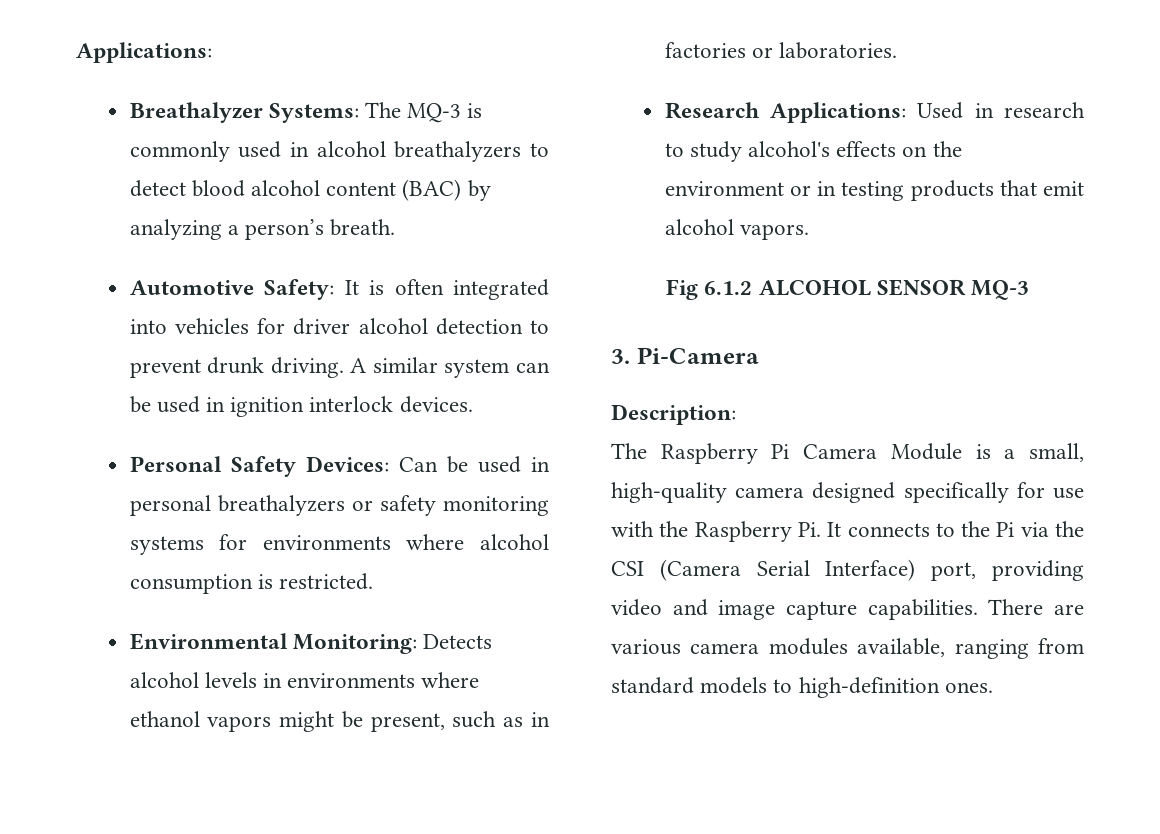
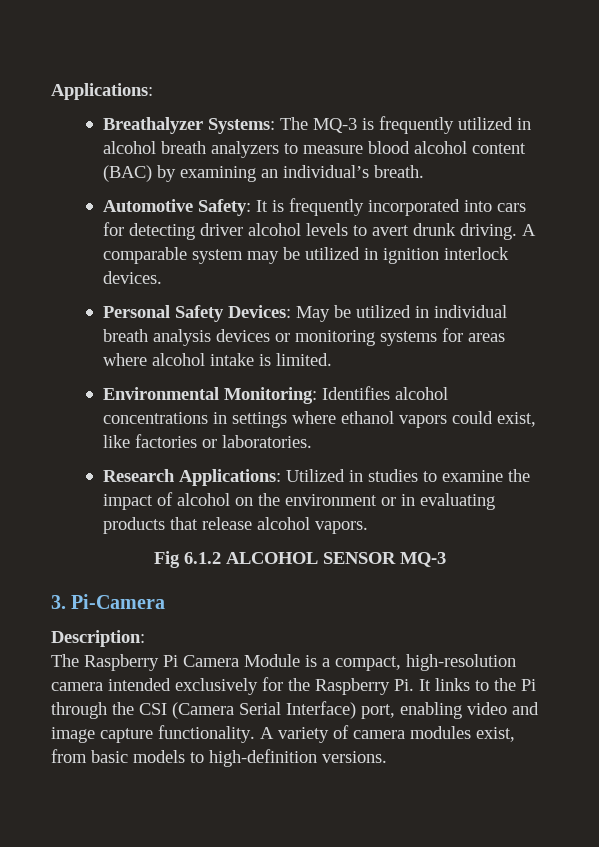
- Breathalyzer Systems: The MQ-3 is commonly used in alcohol breathalyzers to detect blood alcohol content (BAC) by analyzing a person’s breath.
+ Breathalyzer Systems: The MQ-3 is frequently utilized in alcohol breath analyzers to measure blood alcohol content (BAC) by examining an individual’s breath.
- Automotive Safety: It is often integrated into vehicles for driver alcohol detection to prevent drunk driving. A similar system can be used in ignition interlock devices.
+ Automotive Safety: It is frequently incorporated into cars for detecting driver alcohol levels to avert drunk driving. A comparable system may be utilized in ignition interlock devices.
- Personal Safety Devices: Can be used in personal breathalyzers or safety monitoring systems for environments where alcohol consumption is restricted.
+ Personal Safety Devices: May be utilized in individual breath analysis devices or monitoring systems for areas where alcohol intake is limited.
- Environmental Monitoring: Detects alcohol levels in environments where ethanol vapors might be present, such as in factories or laboratories.
+ Environmental Monitoring: Identifies alcohol concentrations in settings where ethanol vapors could exist, like factories or laboratories.
- Research Applications: Used in research to study alcohol's effects on the environment or in testing products that emit alcohol vapors.
+ Research Applications: Utilized in studies to examine the impact of alcohol on the environment or in evaluating products that release alcohol vapors.
- The Raspberry Pi Camera Module is a small, high-quality camera designed specifically for use with the Raspberry Pi. It connects to the Pi via the CSI (Camera Serial Interface) port, providing video and image capture capabilities. There are various camera modules available, ranging from standard models to high-definition ones.
+ The Raspberry Pi Camera Module is a compact, high-resolution camera intended exclusively for the Raspberry Pi. It links to the Pi through the CSI (Camera Serial Interface) port, enabling video and image capture functionality. A variety of camera modules exist, from basic models to high-definition versions.

